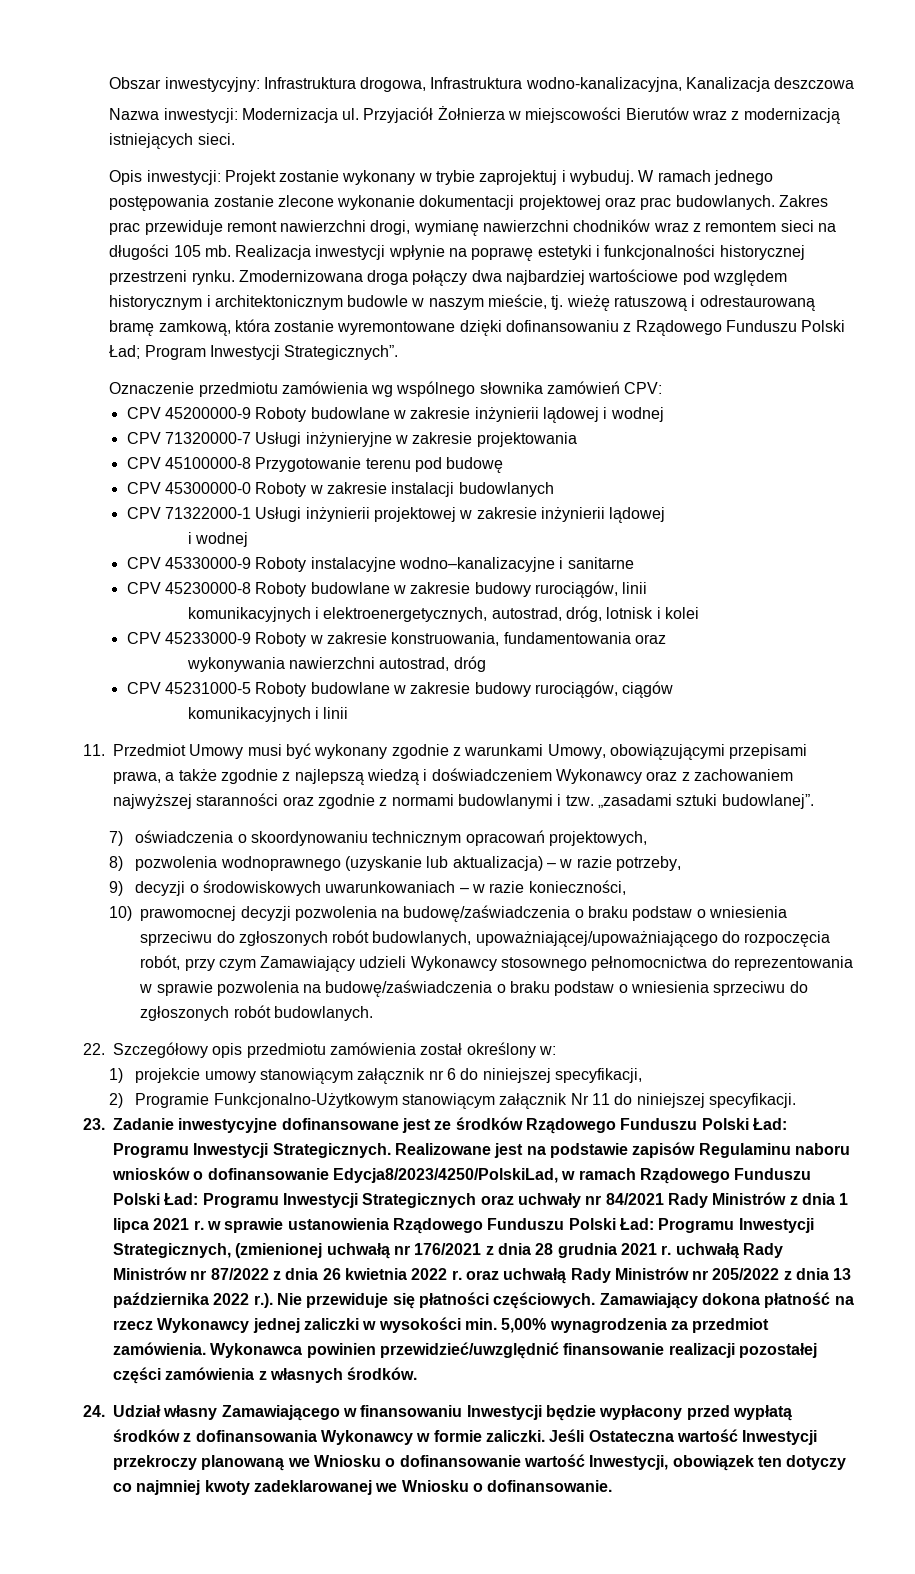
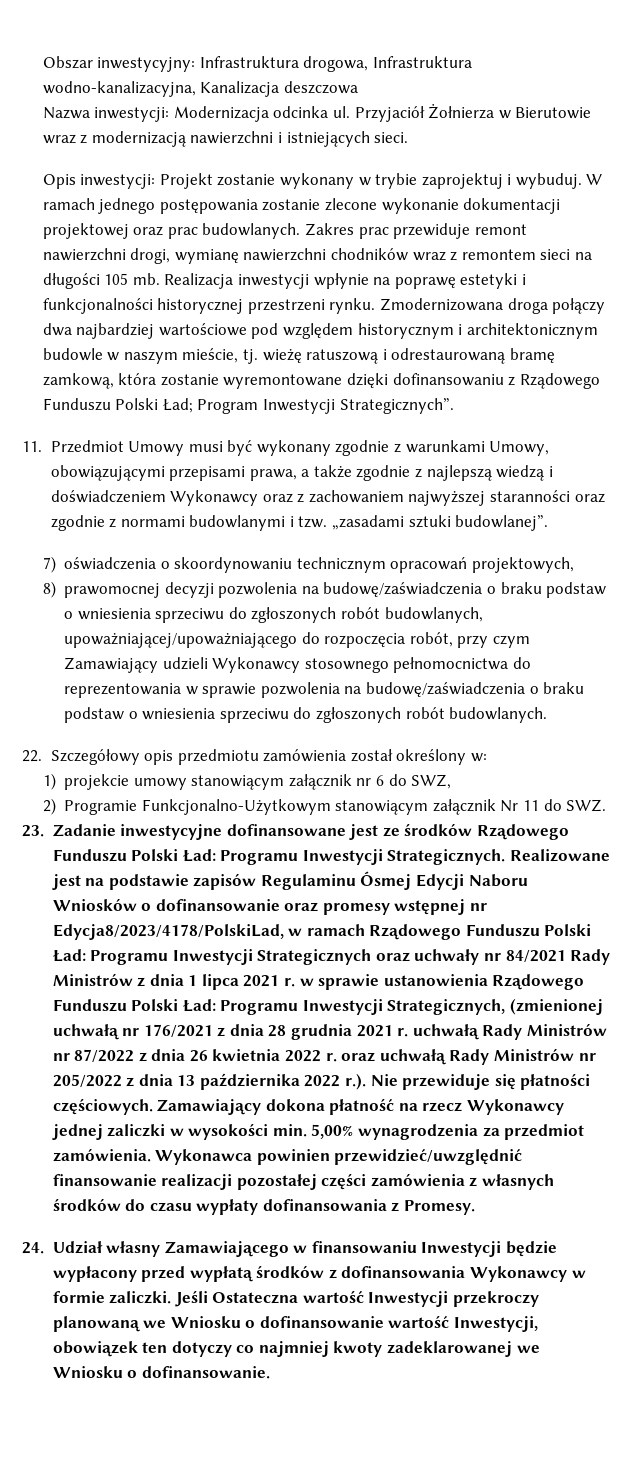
- Nazwa inwestycji: Modernizacja ul.
+ Nazwa inwestycji: Modernizacja odcinka ul.
- Przyjaciół Żołnierza w miejscowości Bierutów wraz z modernizacją istniejących sieci.
+ Przyjaciół Żołnierza w Bierutowie wraz z modernizacją nawierzchni i istniejących sieci.
- Oznaczenie przedmiotu zamówienia wg wspólnego słownika zamówień CPV:
- CPV 45200000-9 Roboty budowlane w zakresie inżynierii lądowej i wodnej
- CPV 71320000-7 Usługi inżynieryjne w zakresie projektowania
- CPV 45100000-8 Przygotowanie terenu pod budowę
- CPV 45300000-0 Roboty w zakresie instalacji budowlanych
- CPV 71322000-1 Usługi inżynierii projektowej w zakresie inżynierii lądowej
- i wodnej
- CPV 45330000-9 Roboty instalacyjne wodno–kanalizacyjne i sanitarne
- CPV 45230000-8 Roboty budowlane w zakresie budowy rurociągów, linii
- komunikacyjnych i elektroenergetycznych, autostrad, dróg, lotnisk i kolei
- CPV 45233000-9 Roboty w zakresie konstruowania, fundamentowania oraz
- wykonywania nawierzchni autostrad, dróg
- CPV 45231000-5 Roboty budowlane w zakresie budowy rurociągów, ciągów
- komunikacyjnych i linii
- 8) pozwolenia wodnoprawnego (uzyskanie lub aktualizacja) – w razie potrzeby,
- 9) decyzji o środowiskowych uwarunkowaniach – w razie konieczności,
- 10) prawomocnej decyzji pozwolenia na budowę/zaświadczenia o braku podstaw o wniesienia sprzeciwu do zgłoszonych robót budowlanych, upoważniającej/upoważniającego do rozpoczęcia robót, przy czym Zamawiający udzieli Wykonawcy stosownego pełnomocnictwa do reprezentowania w sprawie pozwolenia na budowę/zaświadczenia o braku podstaw o wniesienia sprzeciwu do zgłoszonych robót budowlanych.
+ 8) prawomocnej decyzji pozwolenia na budowę/zaświadczenia o braku podstaw o wniesienia sprzeciwu do zgłoszonych robót budowlanych, upoważniającej/upoważniającego do rozpoczęcia robót, przy czym Zamawiający udzieli Wykonawcy stosownego pełnomocnictwa do reprezentowania w sprawie pozwolenia na budowę/zaświadczenia o braku podstaw o wniesienia sprzeciwu do zgłoszonych robót budowlanych.
- 1) projekcie umowy stanowiącym załącznik nr 6 do niniejszej specyfikacji,
+ 1) projekcie umowy stanowiącym załącznik nr 6 do SWZ,
- 2) Programie Funkcjonalno-Użytkowym stanowiącym załącznik Nr 11 do niniejszej specyfikacji.
+ 2) Programie Funkcjonalno-Użytkowym stanowiącym załącznik Nr 11 do SWZ.
- Realizowane jest na podstawie zapisów Regulaminu naboru wniosków o dofinansowanie Edycja8/2023/4250/PolskiLad, w ramach Rządowego Funduszu Polski Ład:
+ Realizowane jest na podstawie zapisów Regulaminu Ósmej Edycji Naboru Wniosków o dofinansowanie oraz promesy wstępnej nr Edycja8/2023/4178/PolskiLad, w ramach Rządowego Funduszu Polski Ład:
- Wykonawca powinien przewidzieć/uwzględnić finansowanie realizacji pozostałej części zamówienia z własnych środków.
+ Wykonawca powinien przewidzieć/uwzględnić finansowanie realizacji pozostałej części zamówienia z własnych środków do czasu wypłaty dofinansowania z Promesy.

